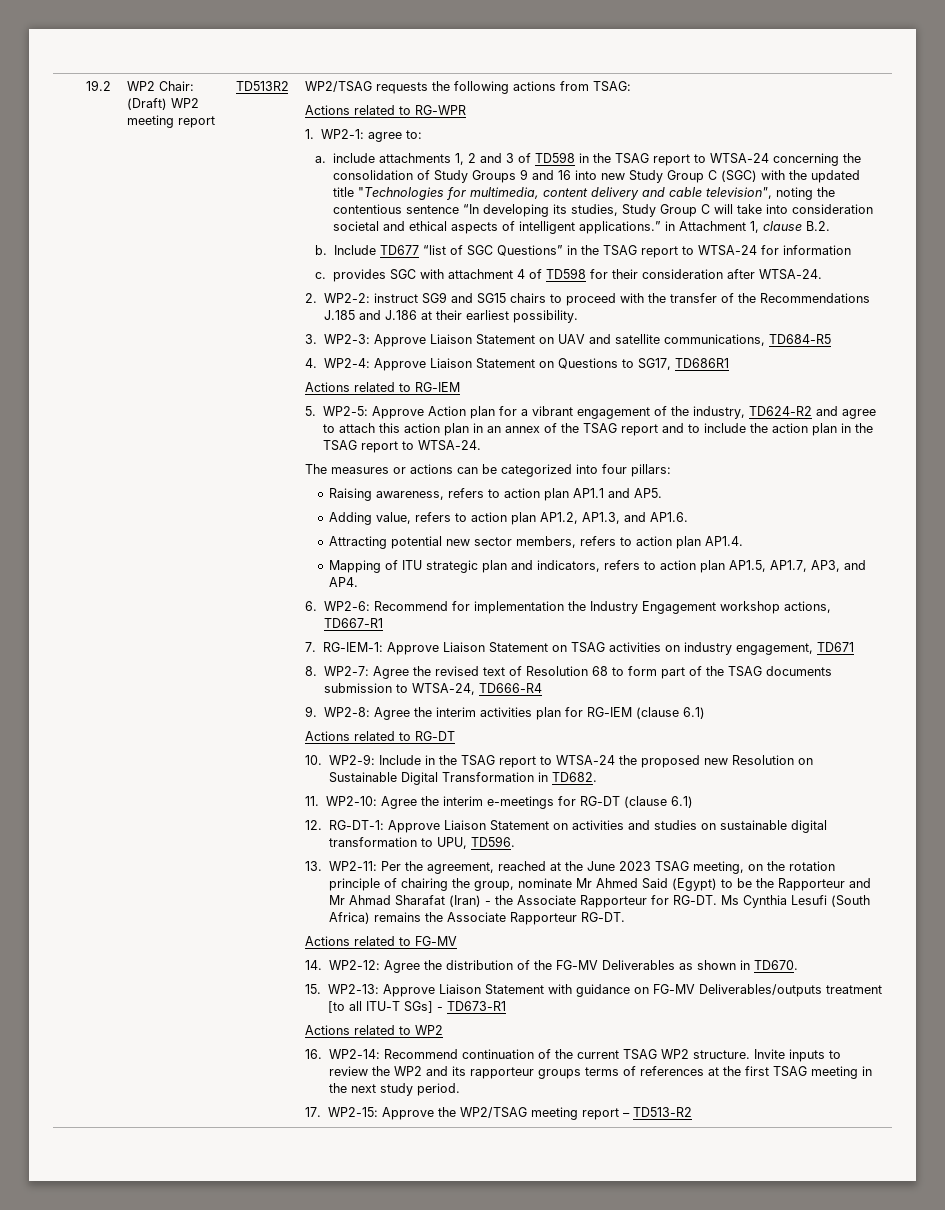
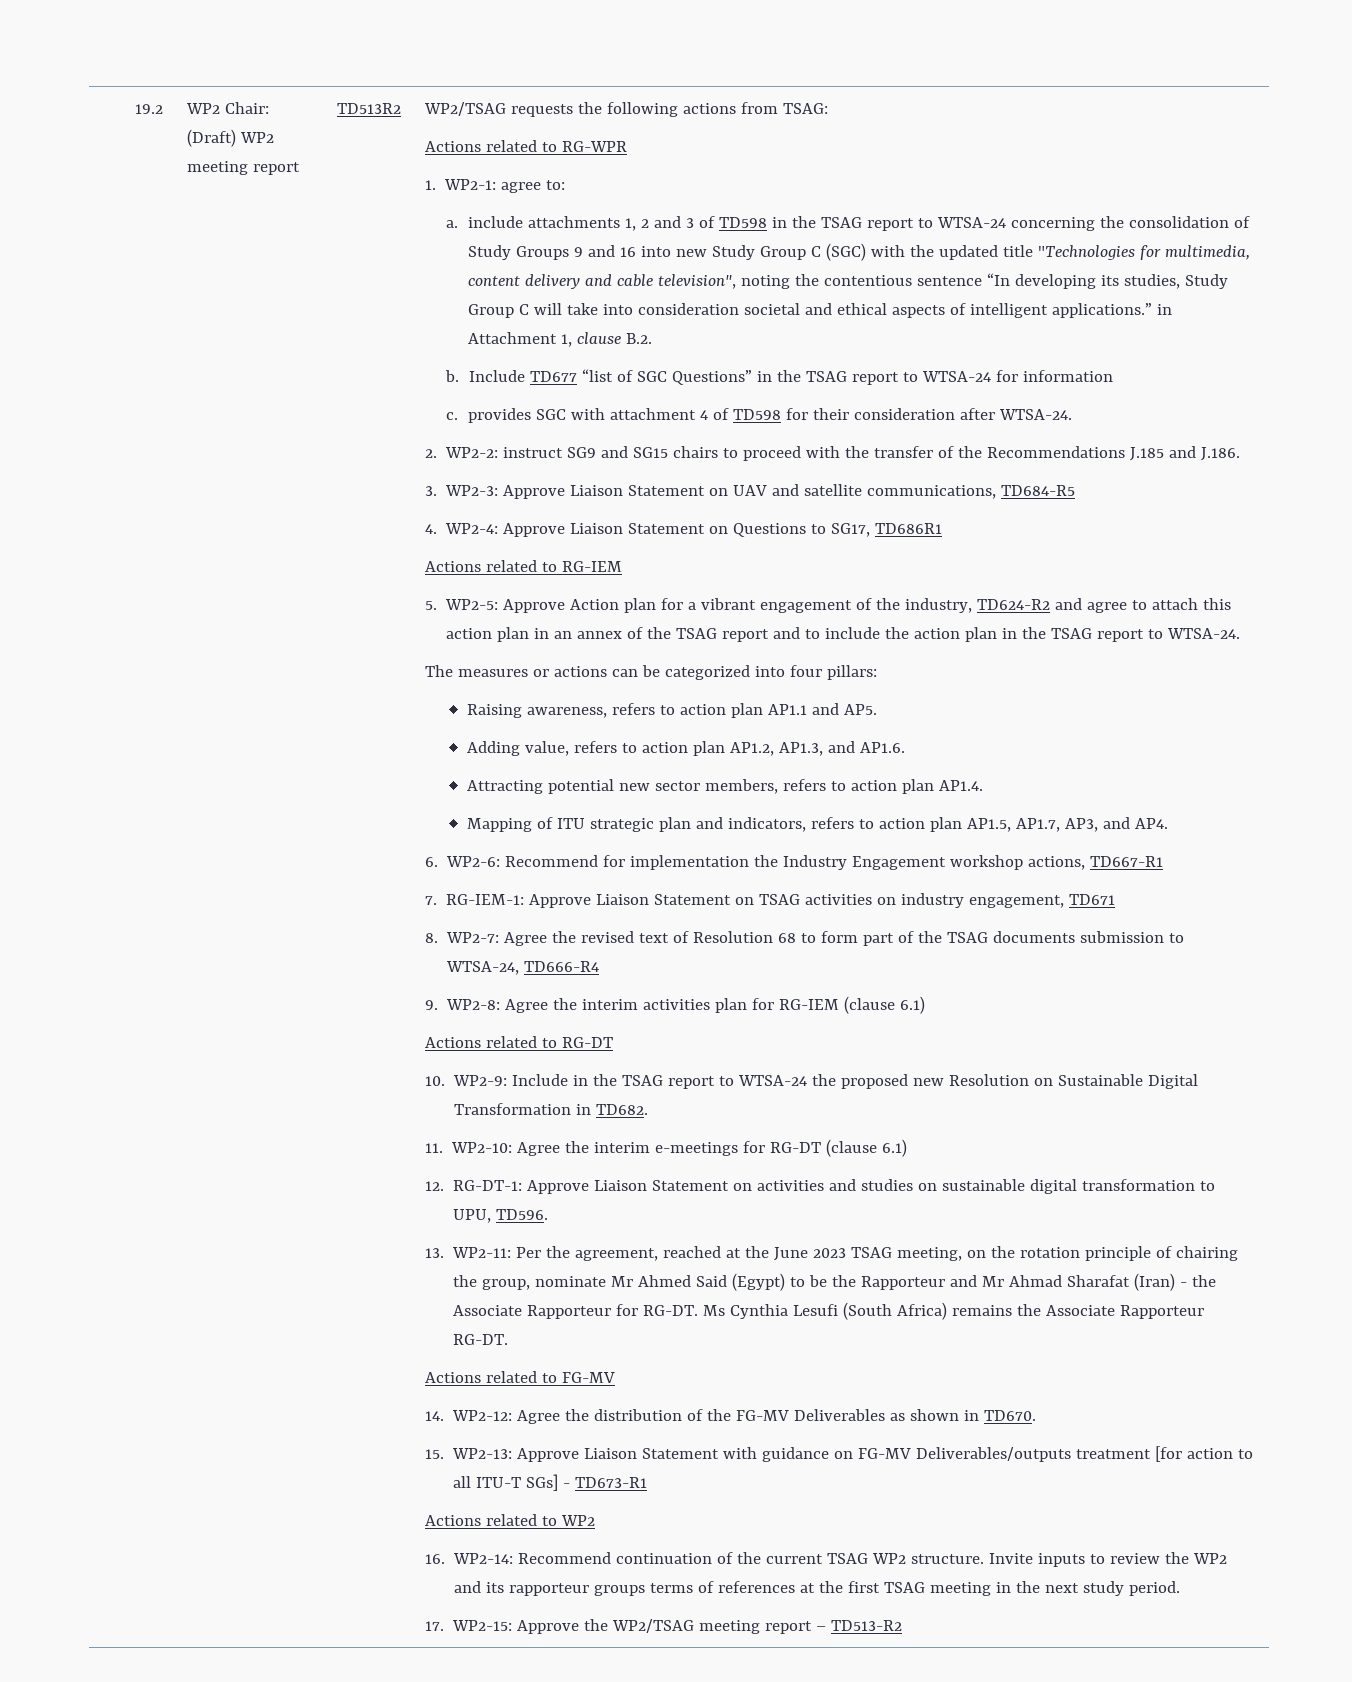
- 2. WP2-2: instruct SG9 and SG15 chairs to proceed with the transfer of the Recommendations J.185 and J.186 at their earliest possibility.
+ 2. WP2-2: instruct SG9 and SG15 chairs to proceed with the transfer of the Recommendations J.185 and J.186.
- 15. WP2-13: Approve Liaison Statement with guidance on FG-MV Deliverables/outputs treatment [to all ITU-T SGs] - TD673-R1
+ 15. WP2-13: Approve Liaison Statement with guidance on FG-MV Deliverables/outputs treatment [for action to all ITU-T SGs] - TD673-R1

